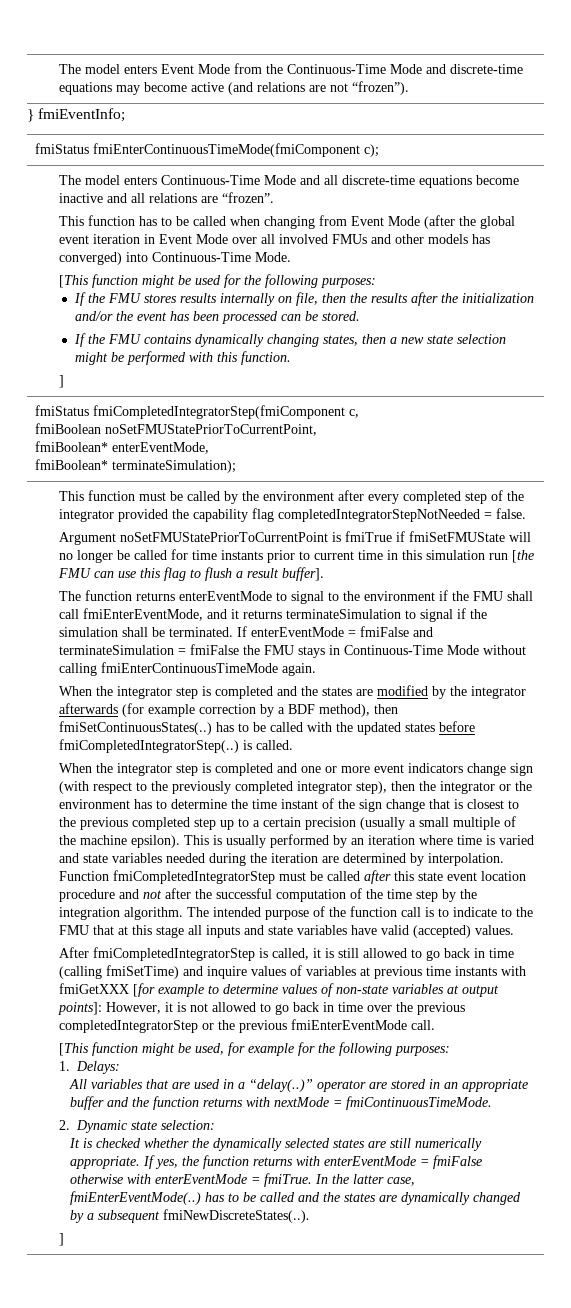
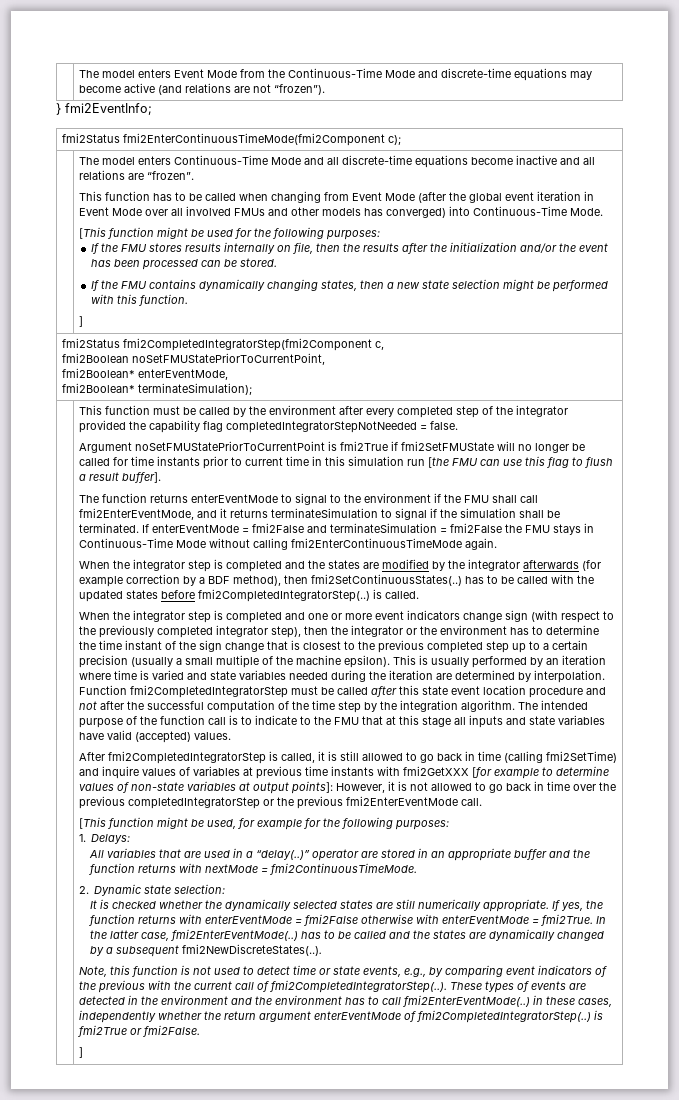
- } fmiEventInfo;
- fmiStatus fmiEnterContinuousTimeMode(fmiComponent c);
+ } fmi2EventInfo;
+ fmi2Status fmi2EnterContinuousTimeMode(fmi2Component c);
- fmiStatus fmiCompletedIntegratorStep(fmiComponent c,
- fmiBoolean noSetFMUStatePriorToCurrentPoint,
- fmiBoolean* enterEventMode,
- fmiBoolean* terminateSimulation);
+ fmi2Status fmi2CompletedIntegratorStep(fmi2Component c,
+ fmi2Boolean noSetFMUStatePriorToCurrentPoint,
+ fmi2Boolean* enterEventMode,
+ fmi2Boolean* terminateSimulation);
- Argument noSetFMUStatePriorToCurrentPoint is fmiTrue if fmiSetFMUState will no longer be called for time instants prior to current time in this simulation run [the FMU can use this flag to flush a result buffer].
+ Argument noSetFMUStatePriorToCurrentPoint is fmi2True if fmi2SetFMUState will no longer be called for time instants prior to current time in this simulation run [the FMU can use this flag to flush a result buffer].
- The function returns enterEventMode to signal to the environment if the FMU shall call fmiEnterEventMode, and it returns terminateSimulation to signal if the simulation shall be terminated.
+ The function returns enterEventMode to signal to the environment if the FMU shall call fmi2EnterEventMode, and it returns terminateSimulation to signal if the simulation shall be terminated.
- If enterEventMode = fmiFalse and terminateSimulation = fmiFalse the FMU stays in Continuous-Time Mode without calling fmiEnterContinuousTimeMode again.
+ If enterEventMode = fmi2False and terminateSimulation = fmi2False the FMU stays in Continuous-Time Mode without calling fmi2EnterContinuousTimeMode again.
- When the integrator step is completed and the states are modified by the integrator afterwards (for example correction by a BDF method), then fmiSetContinuousStates(..) has to be called with the updated states before fmiCompletedIntegratorStep(..) is called.
+ When the integrator step is completed and the states are modified by the integrator afterwards (for example correction by a BDF method), then fmi2SetContinuousStates(..) has to be called with the updated states before fmi2CompletedIntegratorStep(..) is called.
- Function fmiCompletedIntegratorStep must be called after this state event location procedure and not after the successful computation of the time step by the integration algorithm.
+ Function fmi2CompletedIntegratorStep must be called after this state event location procedure and not after the successful computation of the time step by the integration algorithm.
- After fmiCompletedIntegratorStep is called, it is still allowed to go back in time (calling fmiSetTime) and inquire values of variables at previous time instants with fmiGetXXX [for example to determine values of non-state variables at output points]: However, it is not allowed to go back in time over the previous completedIntegratorStep or the previous fmiEnterEventMode call.
+ After fmi2CompletedIntegratorStep is called, it is still allowed to go back in time (calling fmi2SetTime) and inquire values of variables at previous time instants with fmi2GetXXX [for example to determine values of non-state variables at output points]: However, it is not allowed to go back in time over the previous completedIntegratorStep or the previous fmi2EnterEventMode call.
- All variables that are used in a “delay(..)” operator are stored in an appropriate buffer and the function returns with nextMode = fmiContinuousTimeMode.
+ All variables that are used in a “delay(..)” operator are stored in an appropriate buffer and the function returns with nextMode = fmi2ContinuousTimeMode.
- If yes, the function returns with enterEventMode = fmiFalse otherwise with enterEventMode = fmiTrue.
+ If yes, the function returns with enterEventMode = fmi2False otherwise with enterEventMode = fmi2True.
- In the latter case, fmiEnterEventMode(..) has to be called and the states are dynamically changed by a subsequent fmiNewDiscreteStates(..).
+ In the latter case, fmi2EnterEventMode(..) has to be called and the states are dynamically changed by a subsequent fmi2NewDiscreteStates(..).
+ Note, this function is not used to detect time or state events, e.g., by comparing event indicators of the previous with the current call of fmi2CompletedIntegratorStep(..). These types of events are detected in the environment and the environment has to call fmi2EnterEventMode(..) in these cases, independently whether the return argument enterEventMode of fmi2CompletedIntegratorStep(..) is fmi2True or fmi2False.

